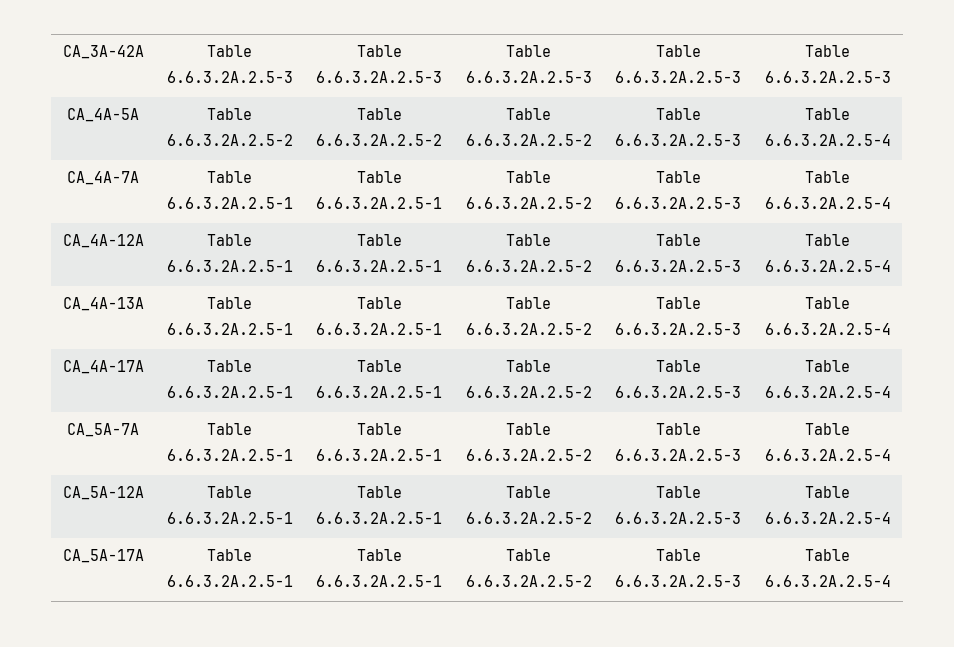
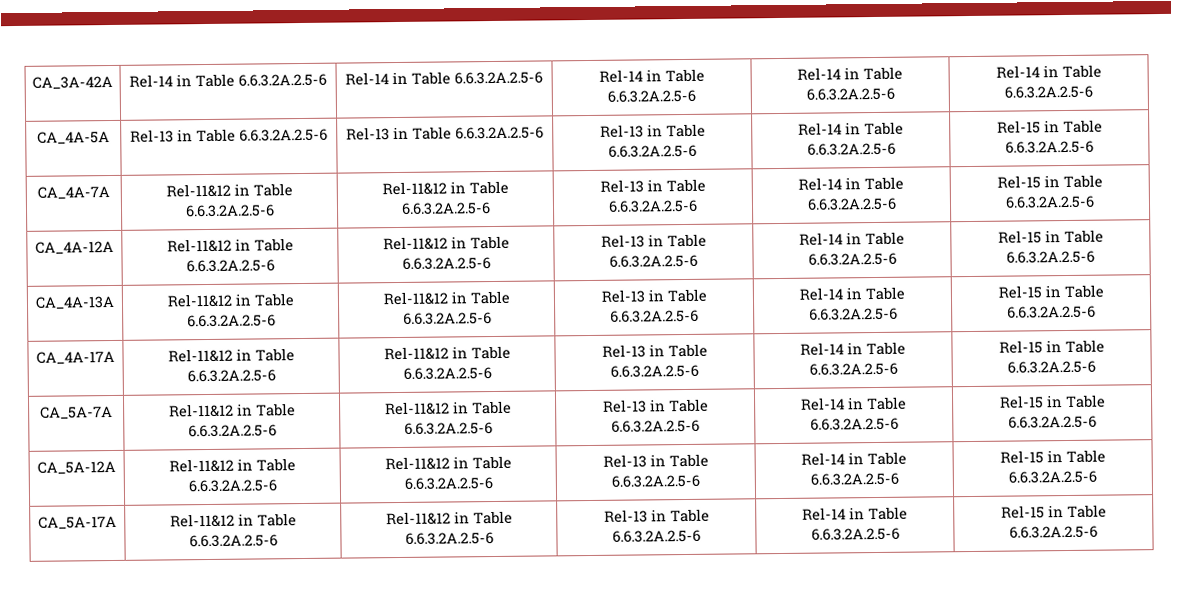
- CA_3A-42A | Table 6.6.3.2A.2.5-3 | Table 6.6.3.2A.2.5-3 | Table 6.6.3.2A.2.5-3 | Table 6.6.3.2A.2.5-3 | Table 6.6.3.2A.2.5-3
- CA_4A-5A | Table 6.6.3.2A.2.5-2 | Table 6.6.3.2A.2.5-2 | Table 6.6.3.2A.2.5-2 | Table 6.6.3.2A.2.5-3 | Table 6.6.3.2A.2.5-4
- CA_4A-7A | Table 6.6.3.2A.2.5-1 | Table 6.6.3.2A.2.5-1 | Table 6.6.3.2A.2.5-2 | Table 6.6.3.2A.2.5-3 | Table 6.6.3.2A.2.5-4
- CA_4A-12A | Table 6.6.3.2A.2.5-1 | Table 6.6.3.2A.2.5-1 | Table 6.6.3.2A.2.5-2 | Table 6.6.3.2A.2.5-3 | Table 6.6.3.2A.2.5-4
- CA_4A-13A | Table 6.6.3.2A.2.5-1 | Table 6.6.3.2A.2.5-1 | Table 6.6.3.2A.2.5-2 | Table 6.6.3.2A.2.5-3 | Table 6.6.3.2A.2.5-4
- CA_4A-17A | Table 6.6.3.2A.2.5-1 | Table 6.6.3.2A.2.5-1 | Table 6.6.3.2A.2.5-2 | Table 6.6.3.2A.2.5-3 | Table 6.6.3.2A.2.5-4
- CA_5A-7A | Table 6.6.3.2A.2.5-1 | Table 6.6.3.2A.2.5-1 | Table 6.6.3.2A.2.5-2 | Table 6.6.3.2A.2.5-3 | Table 6.6.3.2A.2.5-4
- CA_5A-12A | Table 6.6.3.2A.2.5-1 | Table 6.6.3.2A.2.5-1 | Table 6.6.3.2A.2.5-2 | Table 6.6.3.2A.2.5-3 | Table 6.6.3.2A.2.5-4
- CA_5A-17A | Table 6.6.3.2A.2.5-1 | Table 6.6.3.2A.2.5-1 | Table 6.6.3.2A.2.5-2 | Table 6.6.3.2A.2.5-3 | Table 6.6.3.2A.2.5-4
+ CA_3A-42A | Rel-14 in Table 6.6.3.2A.2.5-6 | Rel-14 in Table 6.6.3.2A.2.5-6 | Rel-14 in Table 6.6.3.2A.2.5-6 | Rel-14 in Table 6.6.3.2A.2.5-6 | Rel-14 in Table 6.6.3.2A.2.5-6
+ CA_4A-5A | Rel-13 in Table 6.6.3.2A.2.5-6 | Rel-13 in Table 6.6.3.2A.2.5-6 | Rel-13 in Table 6.6.3.2A.2.5-6 | Rel-14 in Table 6.6.3.2A.2.5-6 | Rel-15 in Table 6.6.3.2A.2.5-6
+ CA_4A-7A | Rel-11&12 in Table 6.6.3.2A.2.5-6 | Rel-11&12 in Table 6.6.3.2A.2.5-6 | Rel-13 in Table 6.6.3.2A.2.5-6 | Rel-14 in Table 6.6.3.2A.2.5-6 | Rel-15 in Table 6.6.3.2A.2.5-6
+ CA_4A-12A | Rel-11&12 in Table 6.6.3.2A.2.5-6 | Rel-11&12 in Table 6.6.3.2A.2.5-6 | Rel-13 in Table 6.6.3.2A.2.5-6 | Rel-14 in Table 6.6.3.2A.2.5-6 | Rel-15 in Table 6.6.3.2A.2.5-6
+ CA_4A-13A | Rel-11&12 in Table 6.6.3.2A.2.5-6 | Rel-11&12 in Table 6.6.3.2A.2.5-6 | Rel-13 in Table 6.6.3.2A.2.5-6 | Rel-14 in Table 6.6.3.2A.2.5-6 | Rel-15 in Table 6.6.3.2A.2.5-6
+ CA_4A-17A | Rel-11&12 in Table 6.6.3.2A.2.5-6 | Rel-11&12 in Table 6.6.3.2A.2.5-6 | Rel-13 in Table 6.6.3.2A.2.5-6 | Rel-14 in Table 6.6.3.2A.2.5-6 | Rel-15 in Table 6.6.3.2A.2.5-6
+ CA_5A-7A | Rel-11&12 in Table 6.6.3.2A.2.5-6 | Rel-11&12 in Table 6.6.3.2A.2.5-6 | Rel-13 in Table 6.6.3.2A.2.5-6 | Rel-14 in Table 6.6.3.2A.2.5-6 | Rel-15 in Table 6.6.3.2A.2.5-6
+ CA_5A-12A | Rel-11&12 in Table 6.6.3.2A.2.5-6 | Rel-11&12 in Table 6.6.3.2A.2.5-6 | Rel-13 in Table 6.6.3.2A.2.5-6 | Rel-14 in Table 6.6.3.2A.2.5-6 | Rel-15 in Table 6.6.3.2A.2.5-6
+ CA_5A-17A | Rel-11&12 in Table 6.6.3.2A.2.5-6 | Rel-11&12 in Table 6.6.3.2A.2.5-6 | Rel-13 in Table 6.6.3.2A.2.5-6 | Rel-14 in Table 6.6.3.2A.2.5-6 | Rel-15 in Table 6.6.3.2A.2.5-6

